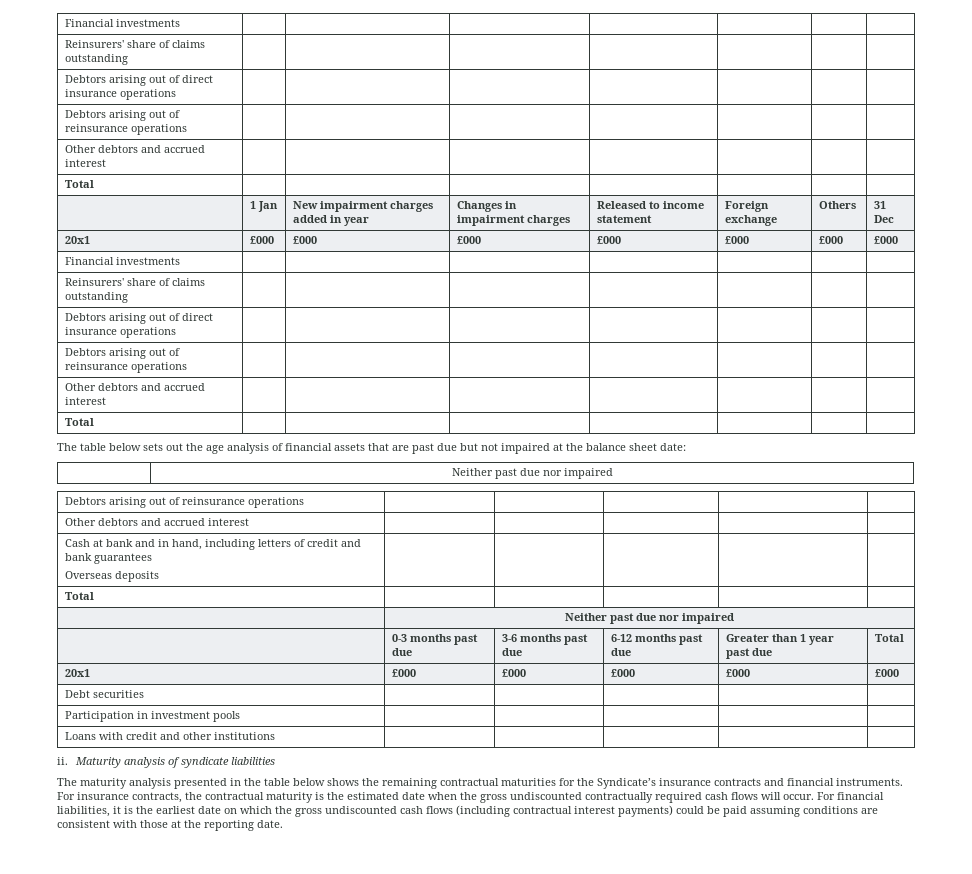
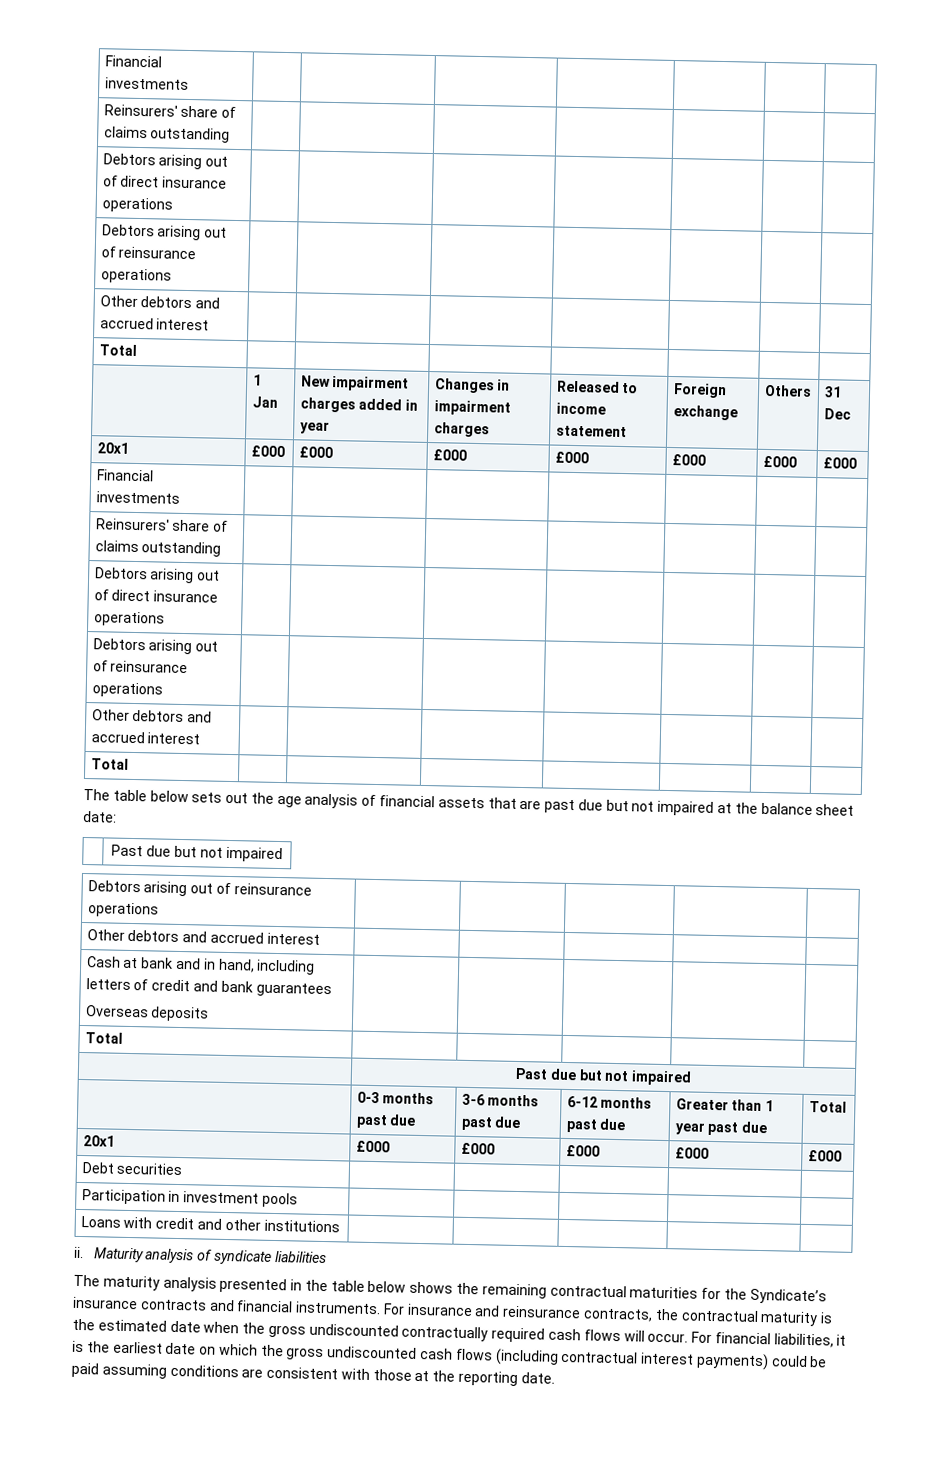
  The table below sets out the age analysis of financial assets that are past due but not impaired at the balance sheet date:
- | Neither past due nor impaired
+ | Past due but not impaired
  Cash at bank and in hand, including letters of credit and bank guarantees
  Overseas deposits | | | | |
  Total | | | | |
- | Neither past due nor impaired
+ | Past due but not impaired
- For insurance contracts, the contractual maturity is the estimated date when the gross undiscounted contractually required cash flows will occur.
+ For insurance and reinsurance contracts, the contractual maturity is the estimated date when the gross undiscounted contractually required cash flows will occur.

